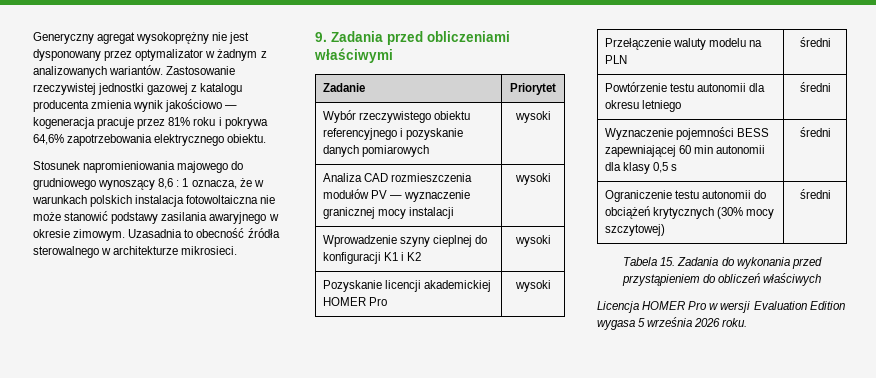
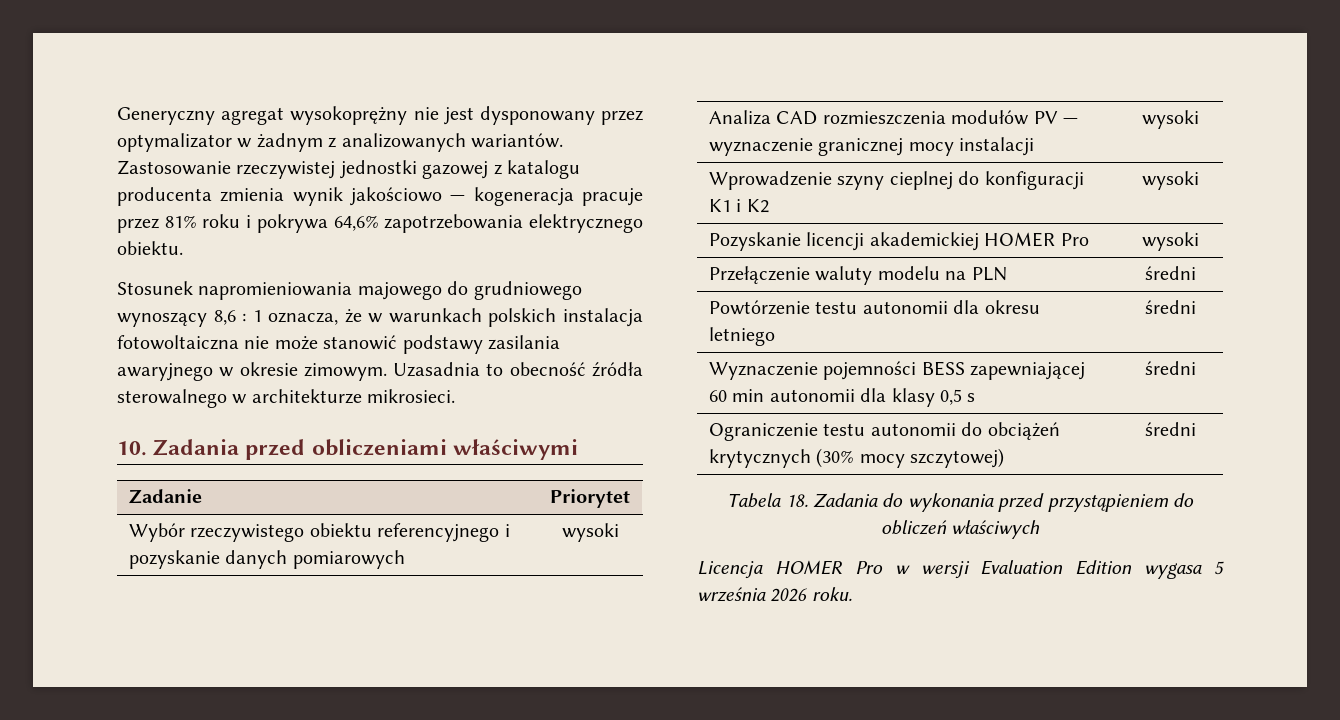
- 9. Zadania przed obliczeniami właściwymi
+ 10. Zadania przed obliczeniami właściwymi
- Tabela 15. Zadania do wykonania przed przystąpieniem do obliczeń właściwych
+ Tabela 18. Zadania do wykonania przed przystąpieniem do obliczeń właściwych

